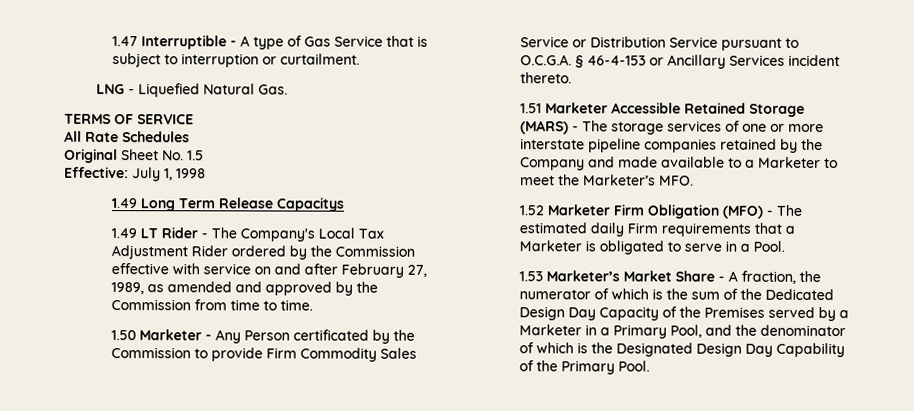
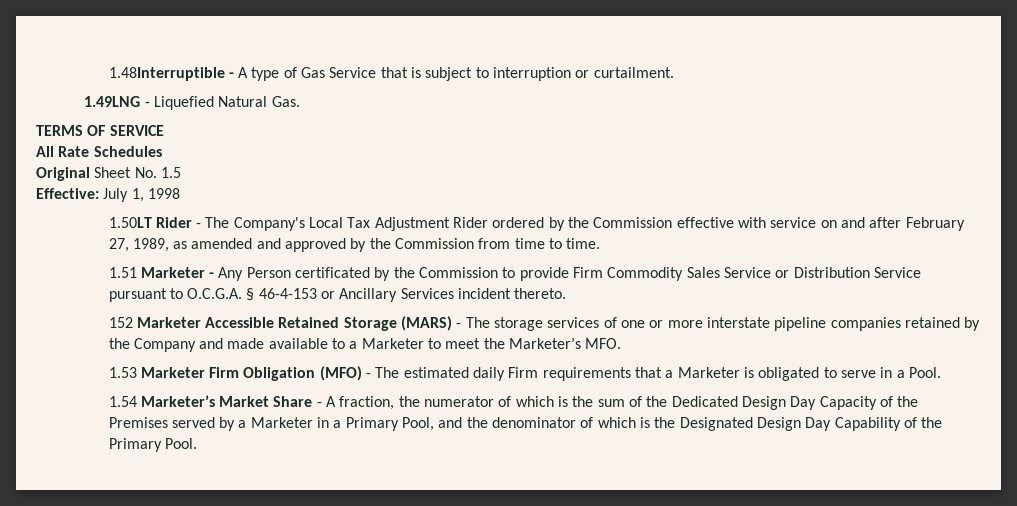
- 1.47 Interruptible - A type of Gas Service that is subject to interruption or curtailment.
+ 1.48Interruptible - A type of Gas Service that is subject to interruption or curtailment.
- LNG - Liquefied Natural Gas.
+ 1.49LNG - Liquefied Natural Gas.
- 1.49 Long Term Release Capacitys
- 1.49 LT Rider - The Company's Local Tax Adjustment Rider ordered by the Commission effective with service on and after February 27, 1989, as amended and approved by the Commission from time to time.
+ 1.50LT Rider - The Company's Local Tax Adjustment Rider ordered by the Commission effective with service on and after February 27, 1989, as amended and approved by the Commission from time to time.
- 1.50 Marketer - Any Person certificated by the Commission to provide Firm Commodity Sales Service or Distribution Service pursuant to O.C.G.A. § 46-4-153 or Ancillary Services incident thereto.
+ 1.51 Marketer - Any Person certificated by the Commission to provide Firm Commodity Sales Service or Distribution Service pursuant to O.C.G.A. § 46-4-153 or Ancillary Services incident thereto.
- 1.51 Marketer Accessible Retained Storage (MARS) - The storage services of one or more interstate pipeline companies retained by the Company and made available to a Marketer to meet the Marketer’s MFO.
+ 152 Marketer Accessible Retained Storage (MARS) - The storage services of one or more interstate pipeline companies retained by the Company and made available to a Marketer to meet the Marketer’s MFO.
- 1.52 Marketer Firm Obligation (MFO) - The estimated daily Firm requirements that a Marketer is obligated to serve in a Pool.
+ 1.53 Marketer Firm Obligation (MFO) - The estimated daily Firm requirements that a Marketer is obligated to serve in a Pool.
- 1.53 Marketer’s Market Share - A fraction, the numerator of which is the sum of the Dedicated Design Day Capacity of the Premises served by a Marketer in a Primary Pool, and the denominator of which is the Designated Design Day Capability of the Primary Pool.
+ 1.54 Marketer’s Market Share - A fraction, the numerator of which is the sum of the Dedicated Design Day Capacity of the Premises served by a Marketer in a Primary Pool, and the denominator of which is the Designated Design Day Capability of the Primary Pool.

